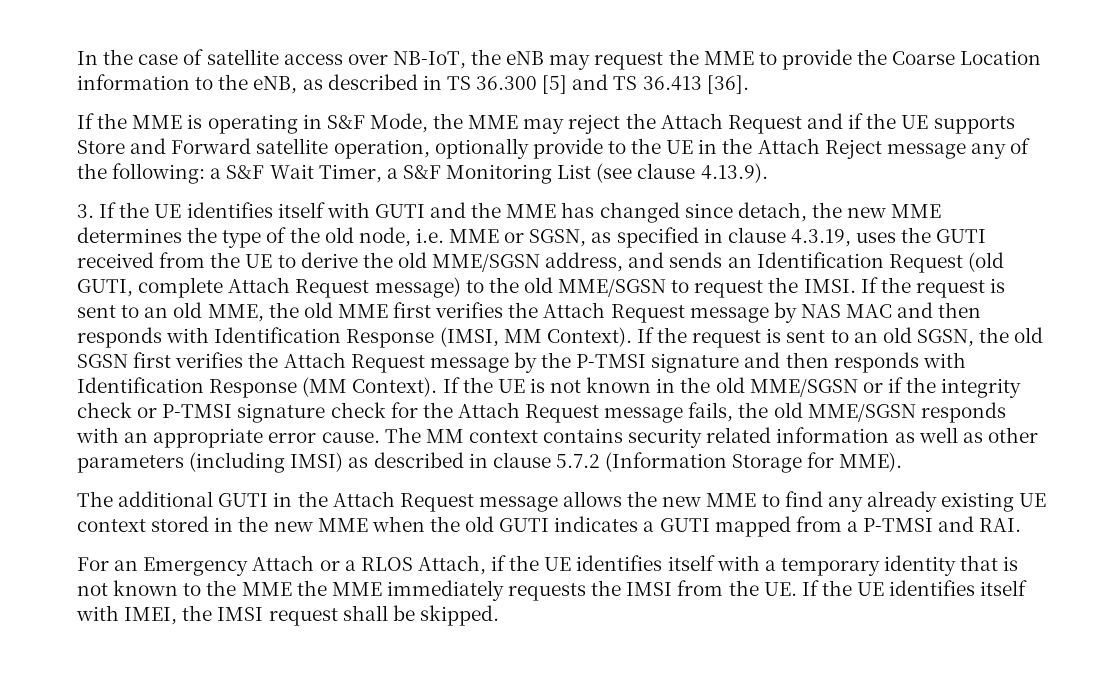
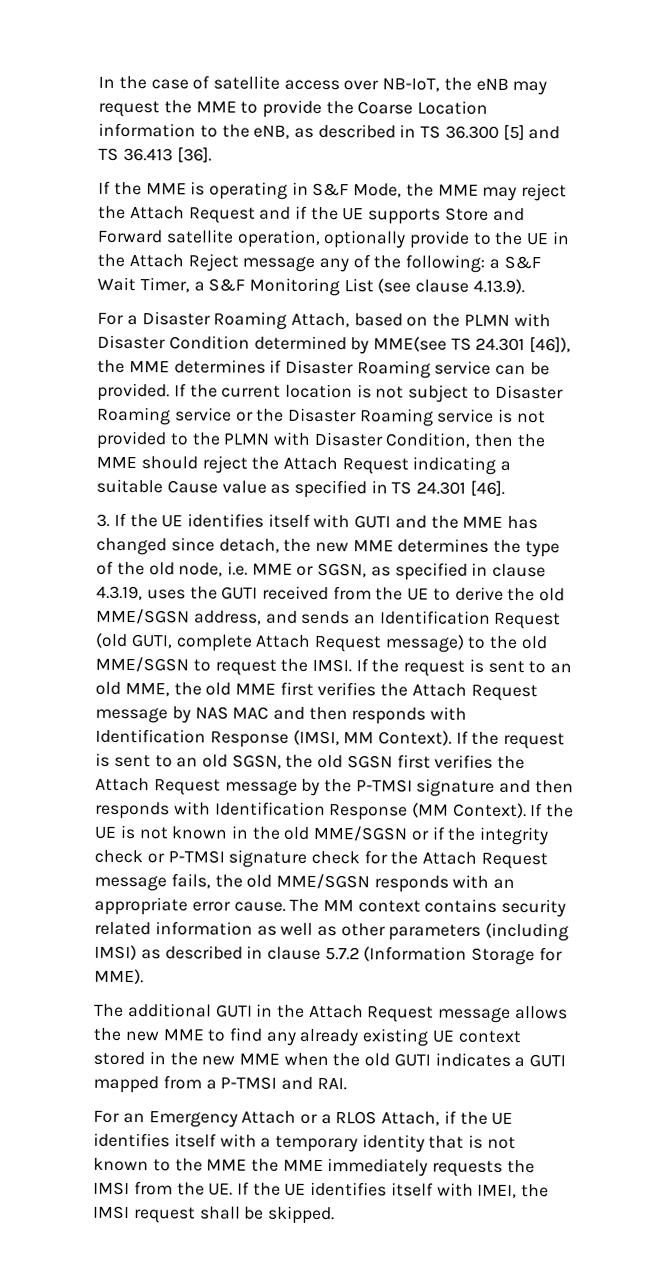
+ For a Disaster Roaming Attach, based on the PLMN with Disaster Condition determined by MME(see TS 24.301 [46]), the MME determines if Disaster Roaming service can be provided. If the current location is not subject to Disaster Roaming service or the Disaster Roaming service is not provided to the PLMN with Disaster Condition, then the MME should reject the Attach Request indicating a suitable Cause value as specified in TS 24.301 [46].

